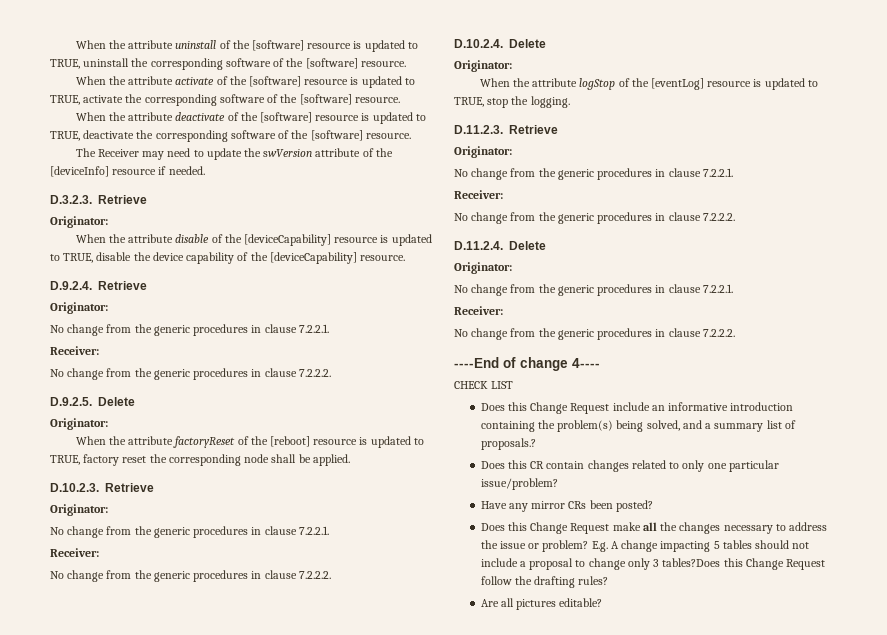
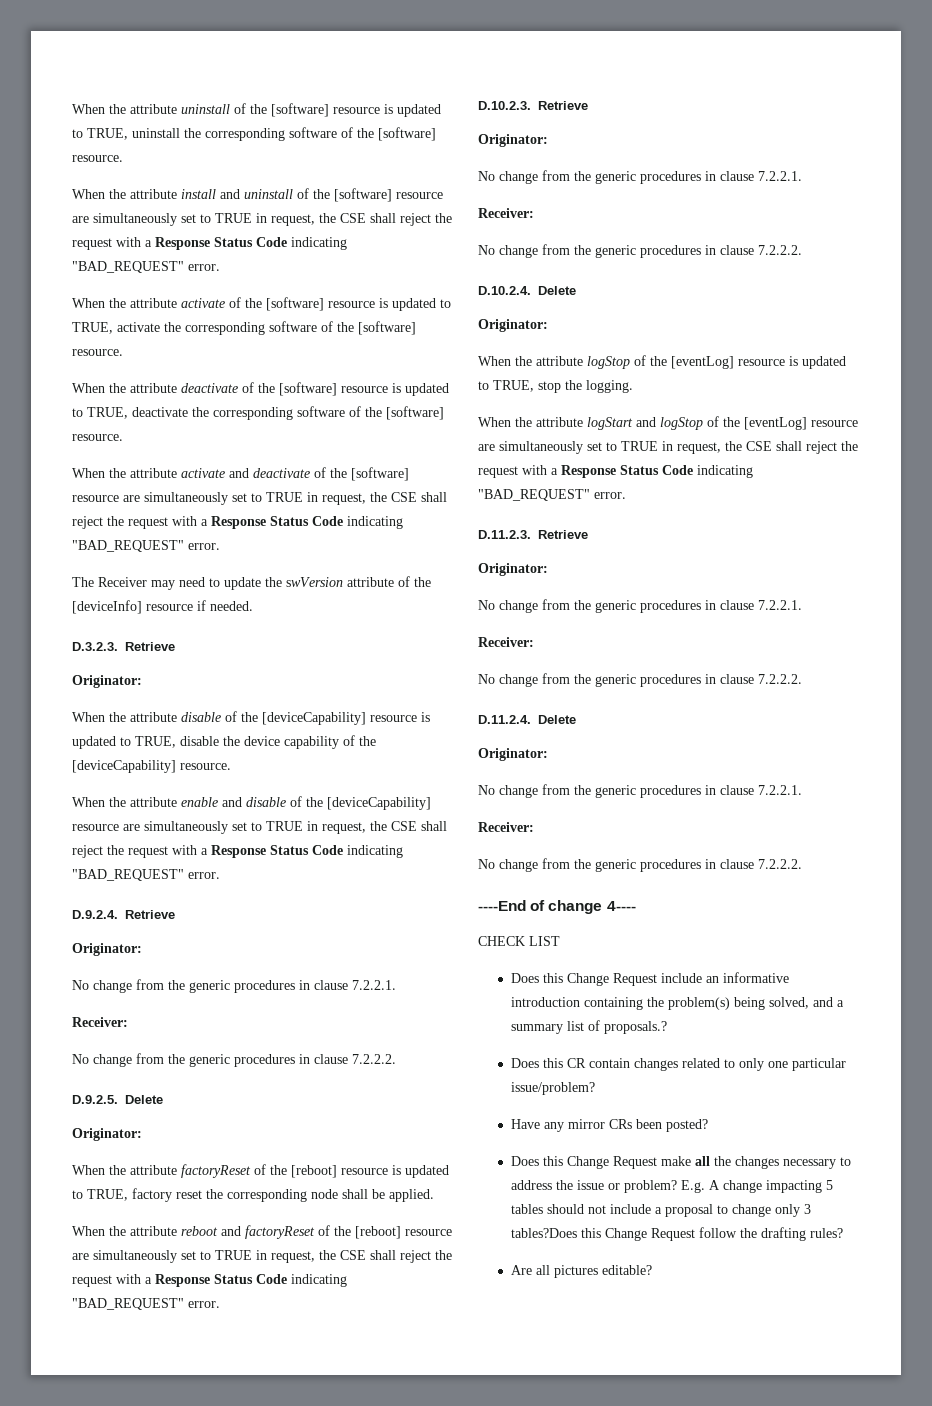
+ When the attribute install and uninstall of the [software] resource are simultaneously set to TRUE in request, the CSE shall reject the request with a Response Status Code indicating "BAD_REQUEST" error.
+ When the attribute activate and deactivate of the [software] resource are simultaneously set to TRUE in request, the CSE shall reject the request with a Response Status Code indicating "BAD_REQUEST" error.
+ When the attribute enable and disable of the [deviceCapability] resource are simultaneously set to TRUE in request, the CSE shall reject the request with a Response Status Code indicating "BAD_REQUEST" error.
+ When the attribute reboot and factoryReset of the [reboot] resource are simultaneously set to TRUE in request, the CSE shall reject the request with a Response Status Code indicating "BAD_REQUEST" error.
+ When the attribute logStart and logStop of the [eventLog] resource are simultaneously set to TRUE in request, the CSE shall reject the request with a Response Status Code indicating "BAD_REQUEST" error.

